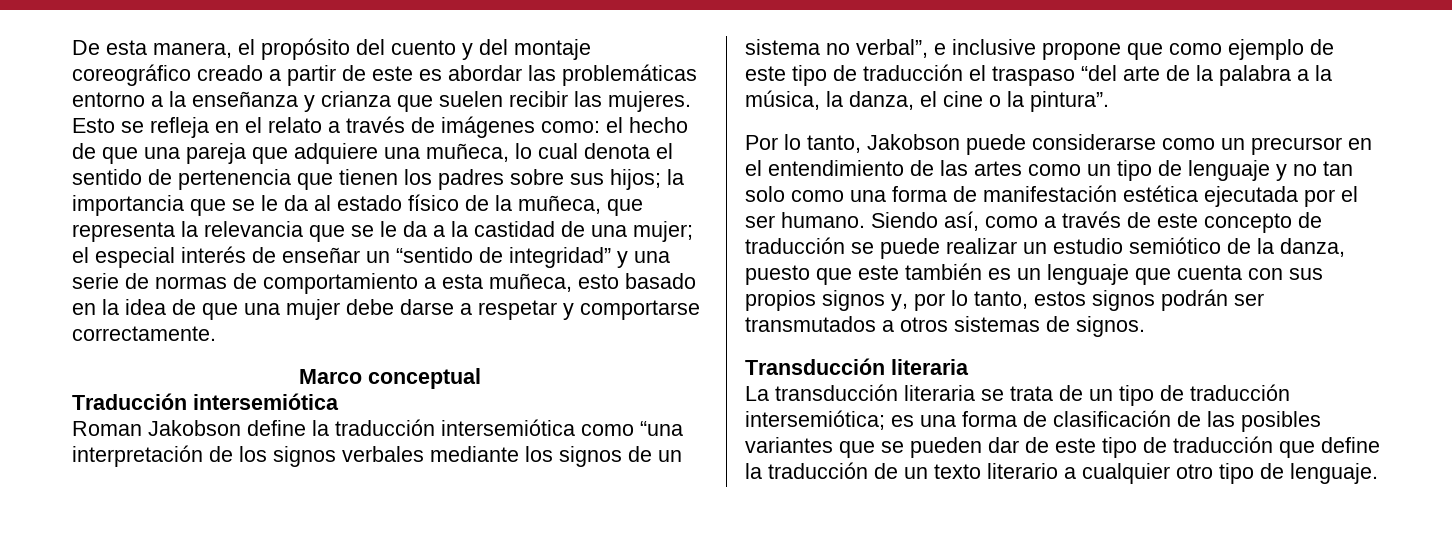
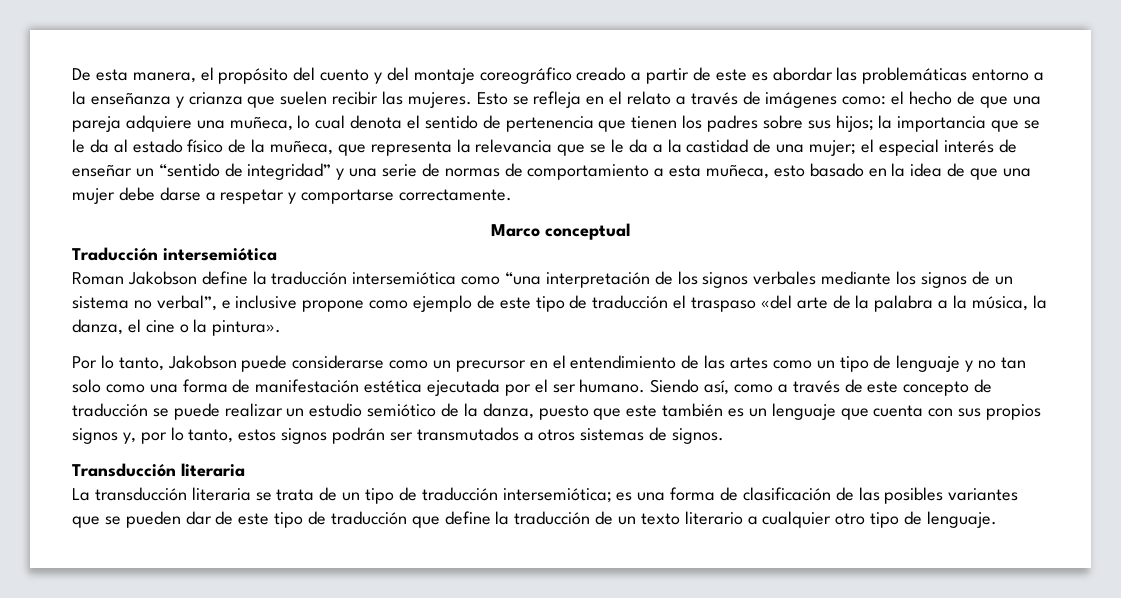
- el hecho de que una pareja que adquiere una muñeca, lo cual denota el sentido de pertenencia que tienen los padres sobre sus hijos;
+ el hecho de que una pareja adquiere una muñeca, lo cual denota el sentido de pertenencia que tienen los padres sobre sus hijos;
- Roman Jakobson define la traducción intersemiótica como “una interpretación de los signos verbales mediante los signos de un sistema no verbal”, e inclusive propone que como ejemplo de este tipo de traducción el traspaso “del arte de la palabra a la música, la danza, el cine o la pintura”.
+ Roman Jakobson define la traducción intersemiótica como “una interpretación de los signos verbales mediante los signos de un sistema no verbal”, e inclusive propone como ejemplo de este tipo de traducción el traspaso «del arte de la palabra a la música, la danza, el cine o la pintura».

